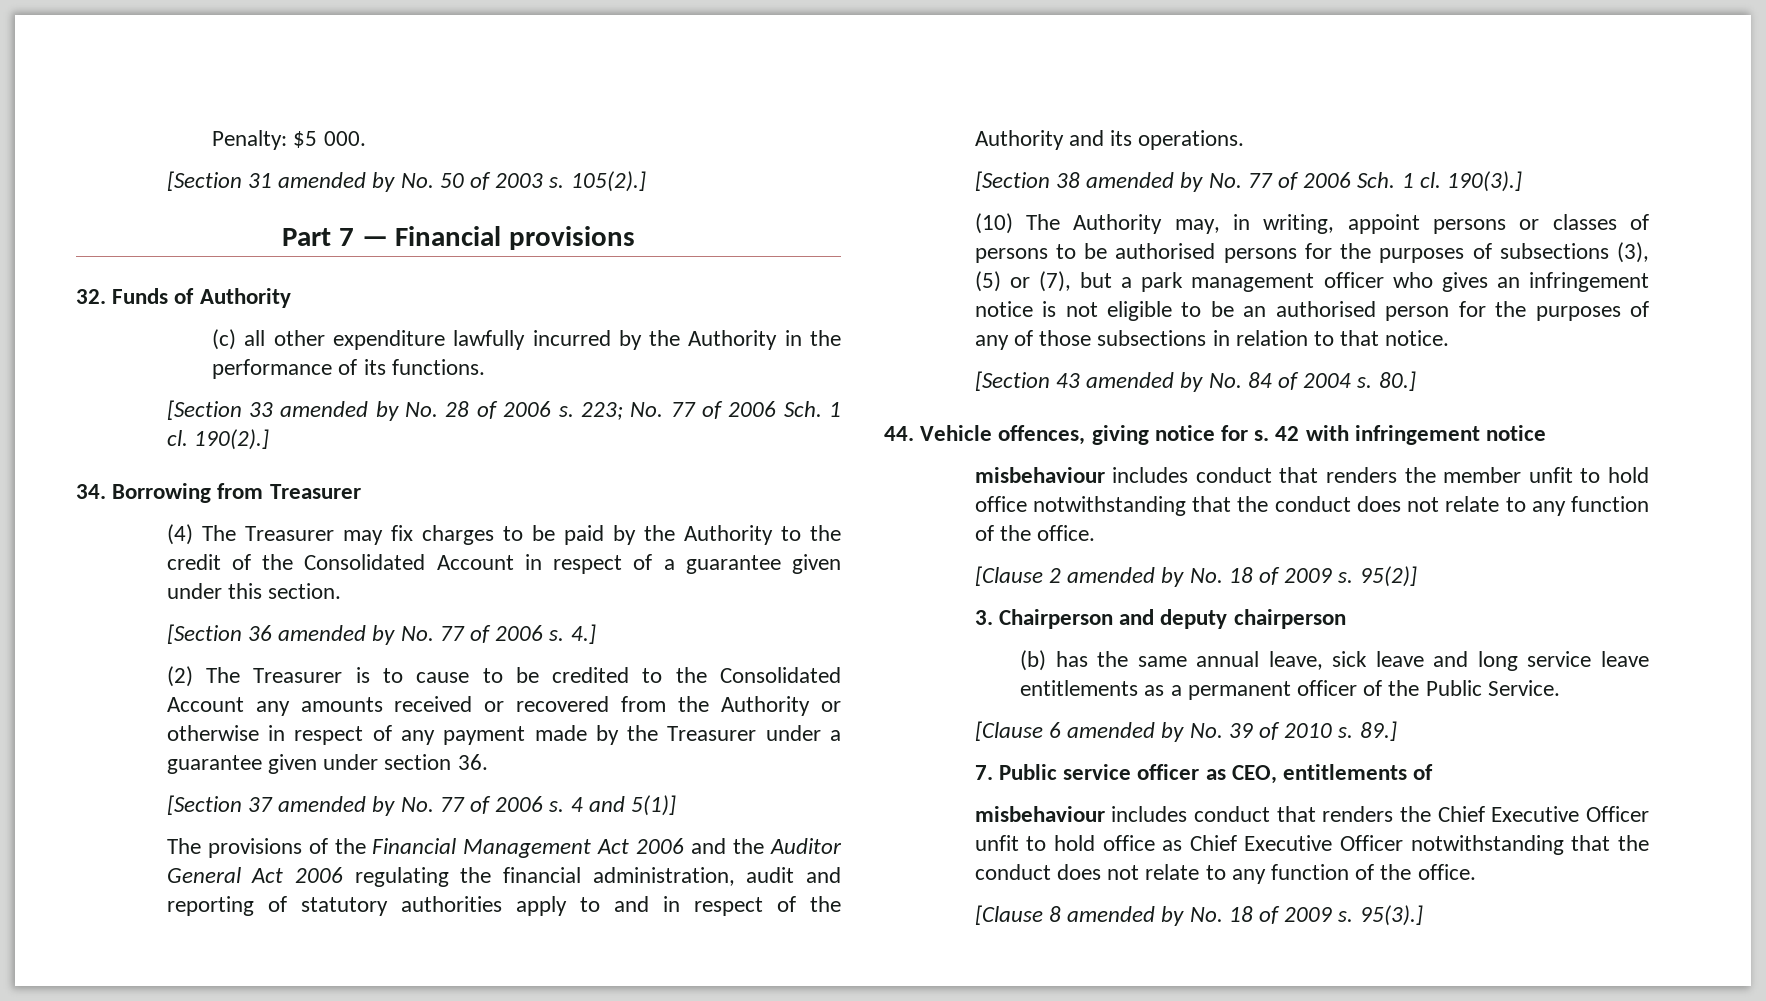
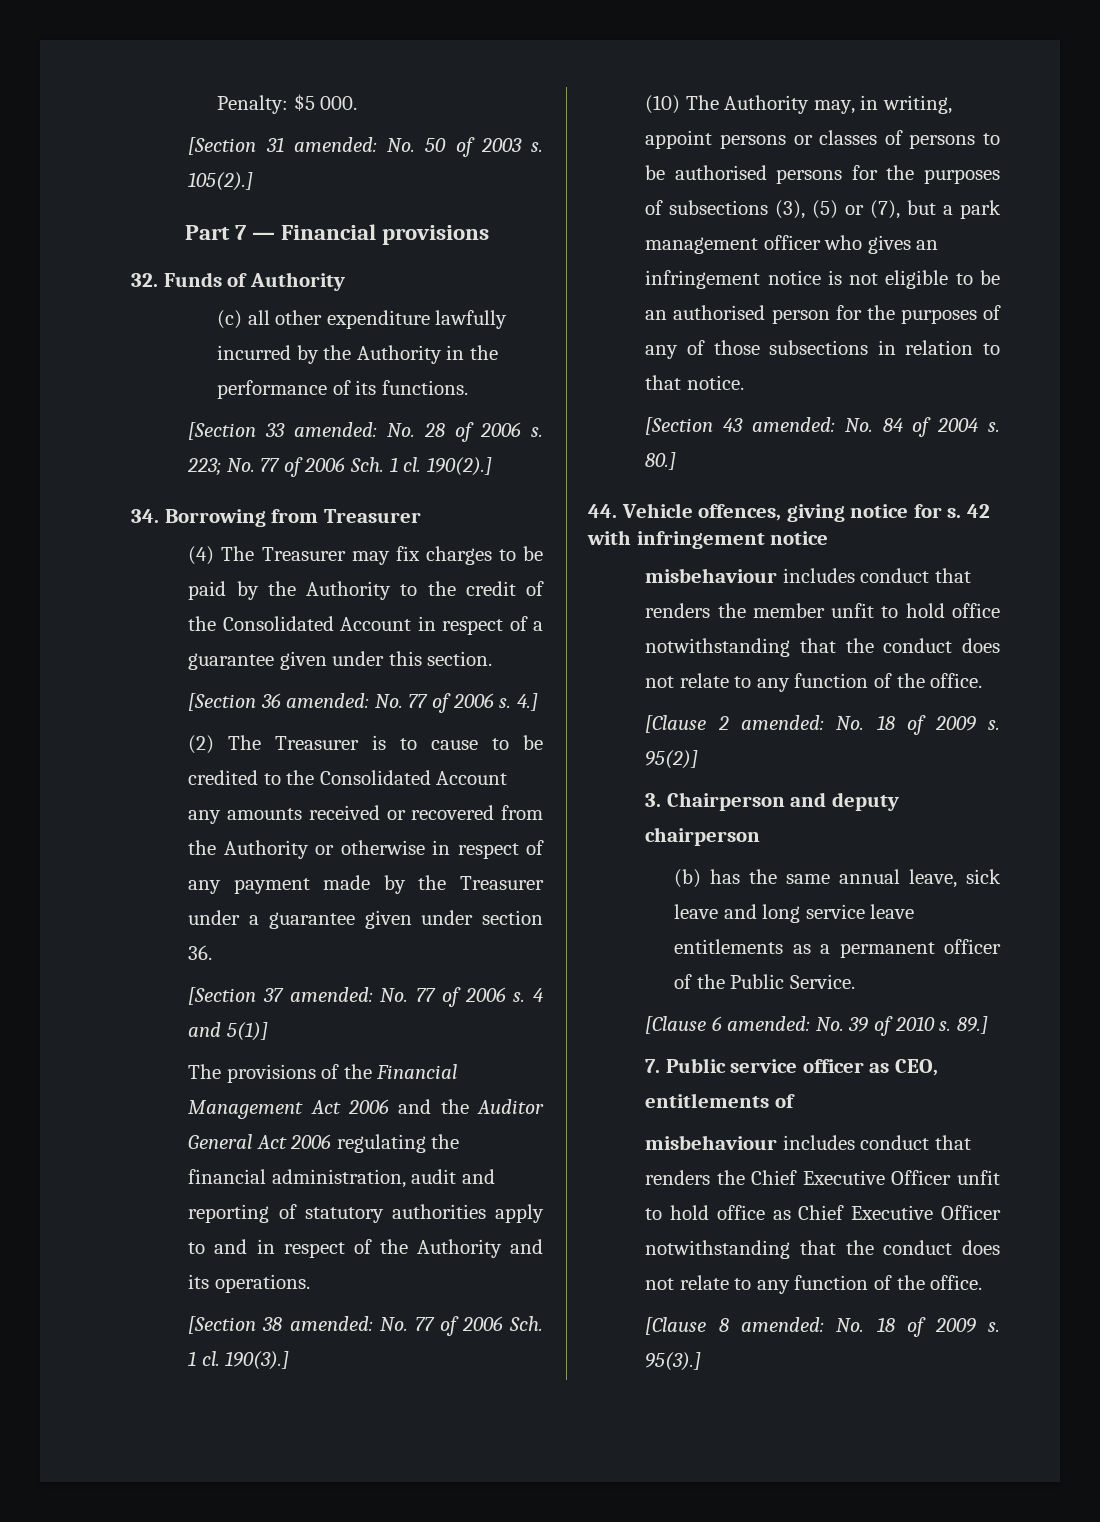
- [Section 31 amended by No. 50 of 2003 s.
+ [Section 31 amended: No. 50 of 2003 s.
- [Section 33 amended by No. 28 of 2006 s.
+ [Section 33 amended: No. 28 of 2006 s.
- [Section 36 amended by No. 77 of 2006 s.
+ [Section 36 amended: No. 77 of 2006 s.
- [Section 37 amended by No. 77 of 2006 s.
+ [Section 37 amended: No. 77 of 2006 s.
- [Section 38 amended by No. 77 of 2006 Sch. 1 cl.
+ [Section 38 amended: No. 77 of 2006 Sch. 1 cl.
- [Section 43 amended by No. 84 of 2004 s.
+ [Section 43 amended: No. 84 of 2004 s.
- [Clause 2 amended by No. 18 of 2009 s.
+ [Clause 2 amended: No. 18 of 2009 s.
- [Clause 6 amended by No. 39 of 2010 s.
+ [Clause 6 amended: No. 39 of 2010 s.
- [Clause 8 amended by No. 18 of 2009 s.
+ [Clause 8 amended: No. 18 of 2009 s.

